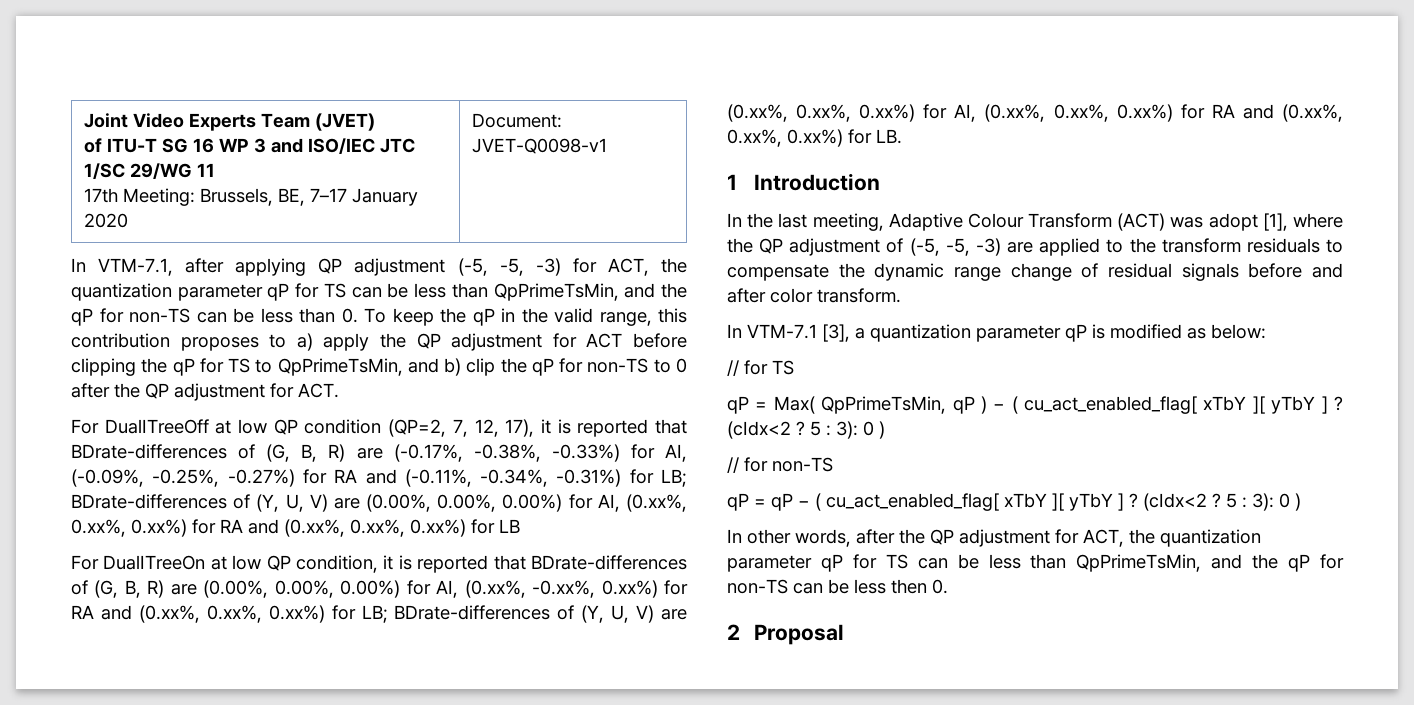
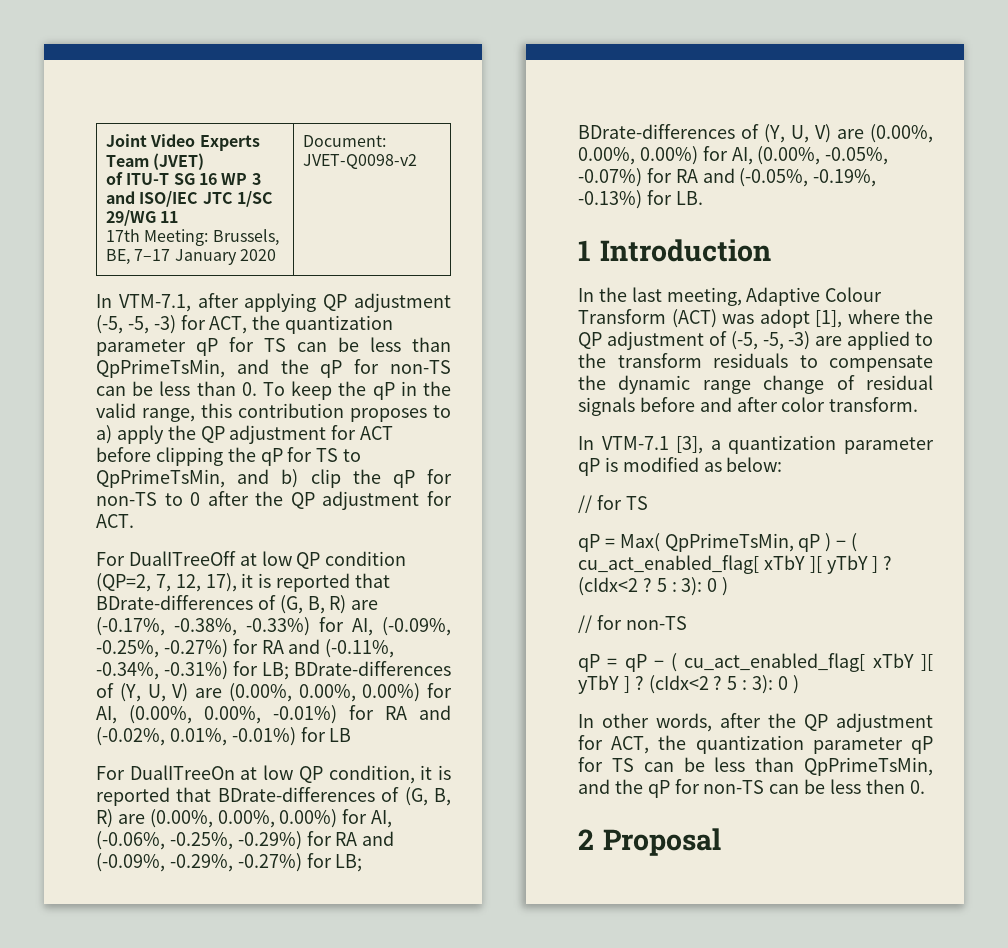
  Joint Video Experts Team (JVET)
  of ITU-T SG 16 WP 3 and ISO/IEC JTC 1/SC 29/WG 11
- 17th Meeting: Brussels, BE, 7–17 January 2020 | Document: JVET-Q0098-v1
+ 17th Meeting: Brussels, BE, 7–17 January 2020 | Document: JVET-Q0098-v2
- For DualITreeOff at low QP condition (QP=2, 7, 12, 17), it is reported that BDrate-differences of (G, B, R) are (-0.17%, -0.38%, -0.33%) for AI, (-0.09%, -0.25%, -0.27%) for RA and (-0.11%, -0.34%, -0.31%) for LB; BDrate-differences of (Y, U, V) are (0.00%, 0.00%, 0.00%) for AI, (0.xx%, 0.xx%, 0.xx%) for RA and (0.xx%, 0.xx%, 0.xx%) for LB
+ For DualITreeOff at low QP condition (QP=2, 7, 12, 17), it is reported that BDrate-differences of (G, B, R) are (-0.17%, -0.38%, -0.33%) for AI, (-0.09%, -0.25%, -0.27%) for RA and (-0.11%, -0.34%, -0.31%) for LB; BDrate-differences of (Y, U, V) are (0.00%, 0.00%, 0.00%) for AI, (0.00%, 0.00%, -0.01%) for RA and (-0.02%, 0.01%, -0.01%) for LB
- For DualITreeOn at low QP condition, it is reported that BDrate-differences of (G, B, R) are (0.00%, 0.00%, 0.00%) for AI, (0.xx%, -0.xx%, 0.xx%) for RA and (0.xx%, 0.xx%, 0.xx%) for LB; BDrate-differences of (Y, U, V) are (0.xx%, 0.xx%, 0.xx%) for AI, (0.xx%, 0.xx%, 0.xx%) for RA and (0.xx%, 0.xx%, 0.xx%) for LB.
+ For DualITreeOn at low QP condition, it is reported that BDrate-differences of (G, B, R) are (0.00%, 0.00%, 0.00%) for AI, (-0.06%, -0.25%, -0.29%) for RA and (-0.09%, -0.29%, -0.27%) for LB; BDrate-differences of (Y, U, V) are (0.00%, 0.00%, 0.00%) for AI, (0.00%, -0.05%, -0.07%) for RA and (-0.05%, -0.19%, -0.13%) for LB.

